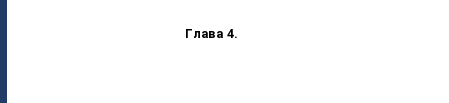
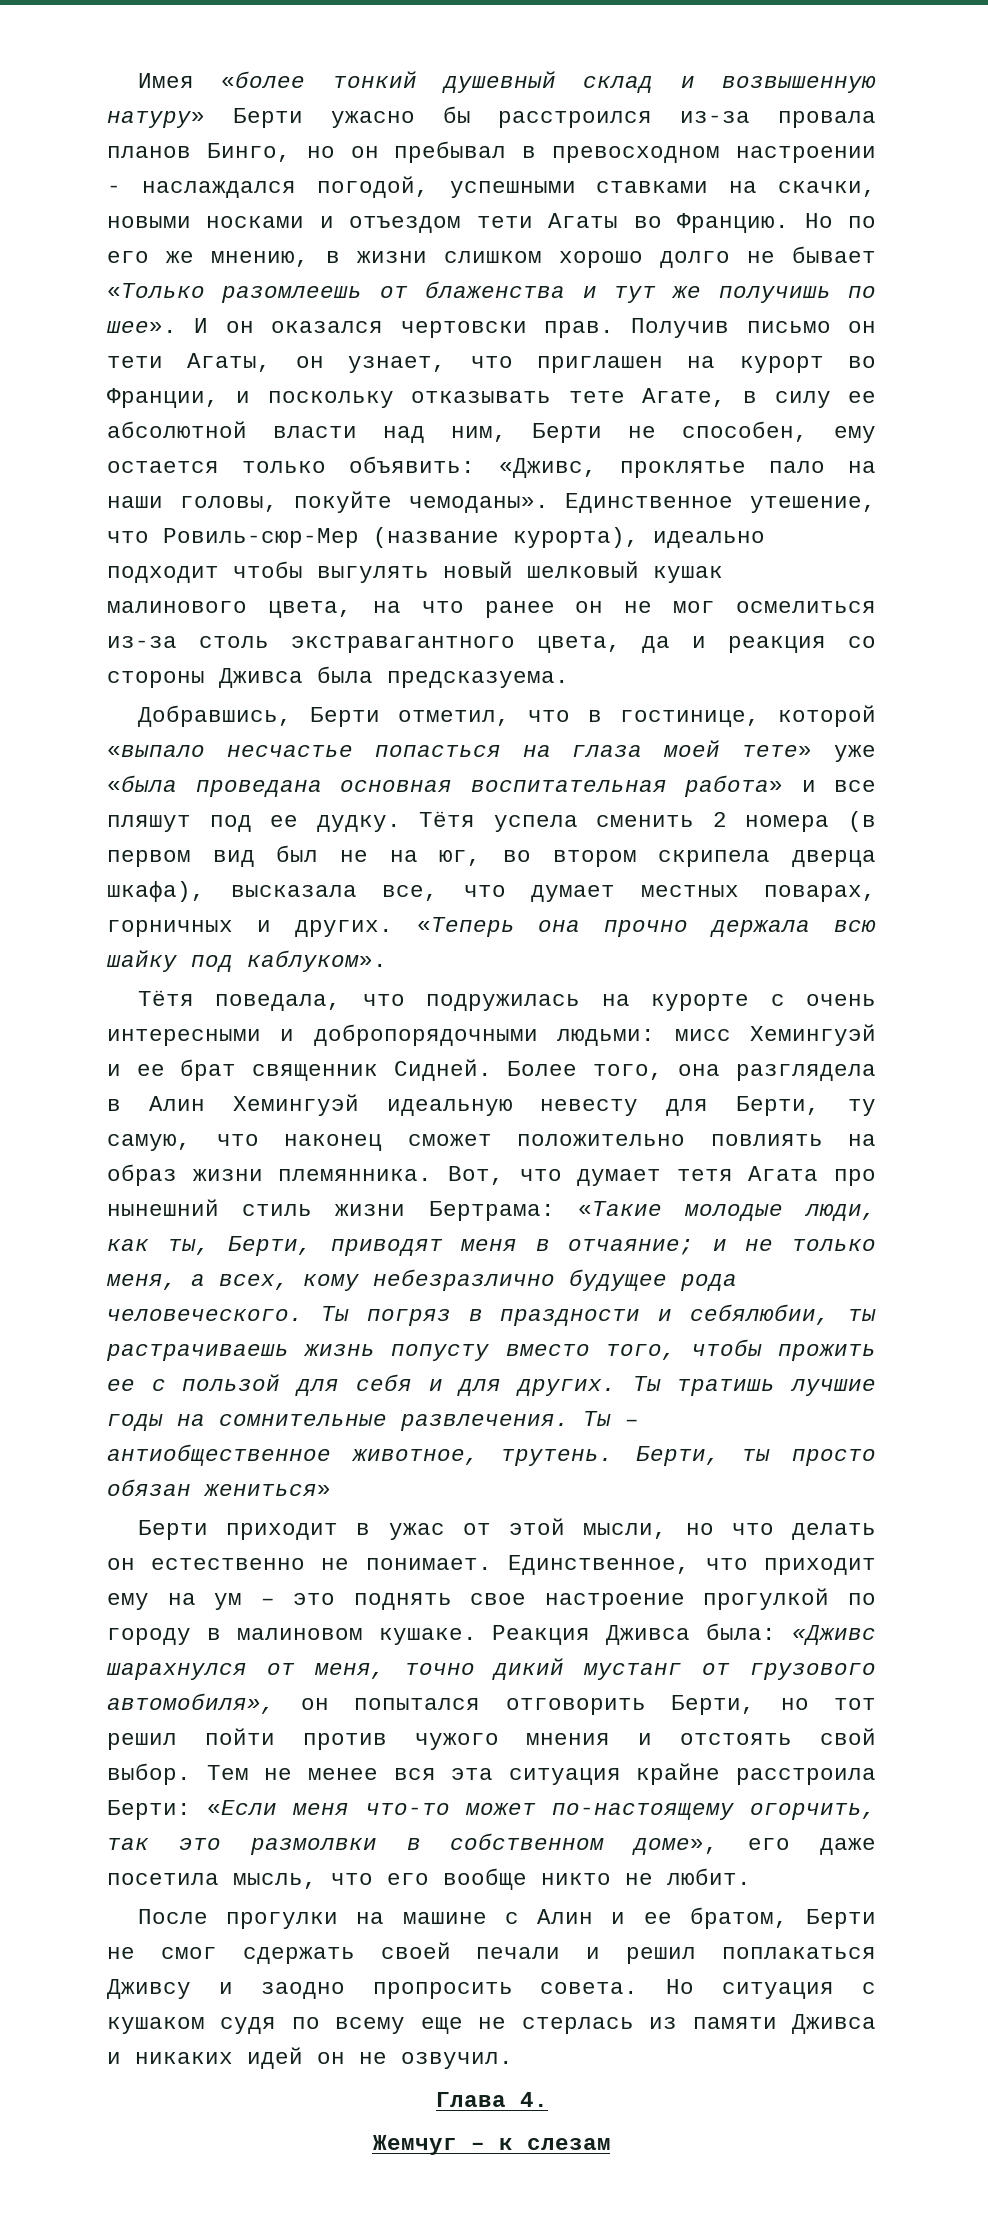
+ Имея «более тонкий душевный склад и возвышенную натуру» Берти ужасно бы расстроился из-за провала планов Бинго, но он пребывал в превосходном настроении - наслаждался погодой, успешными ставками на скачки, новыми носками и отъездом тети Агаты во Францию. Но по его же мнению, в жизни слишком хорошо долго не бывает «Только разомлеешь от блаженства и тут же получишь по шее». И он оказался чертовски прав. Получив письмо он тети Агаты, он узнает, что приглашен на курорт во Франции, и поскольку отказывать тете Агате, в силу ее абсолютной власти над ним, Берти не способен, ему остается только объявить: «Дживс, проклятье пало на наши головы, покуйте чемоданы». Единственное утешение, что Ровиль-сюр-Мер (название курорта), идеально подходит чтобы выгулять новый шелковый кушак малинового цвета, на что ранее он не мог осмелиться из-за столь экстравагантного цвета, да и реакция со стороны Дживса была предсказуема.
+ Добравшись, Берти отметил, что в гостинице, которой «выпало несчастье попасться на глаза моей тете» уже «была проведана основная воспитательная работа» и все пляшут под ее дудку. Тётя успела сменить 2 номера (в первом вид был не на юг, во втором скрипела дверца шкафа), высказала все, что думает местных поварах, горничных и других. «Теперь она прочно держала всю шайку под каблуком».
+ Тётя поведала, что подружилась на курорте с очень интересными и добропорядочными людьми: мисс Хемингуэй и ее брат священник Сидней. Более того, она разглядела в Алин Хемингуэй идеальную невесту для Берти, ту самую, что наконец сможет положительно повлиять на образ жизни племянника. Вот, что думает тетя Агата про нынешний стиль жизни Бертрама: «Такие молодые люди, как ты, Берти, приводят меня в отчаяние; и не только меня, а всех, кому небезразлично будущее рода человеческого. Ты погряз в праздности и себялюбии, ты растрачиваешь жизнь попусту вместо того, чтобы прожить ее с пользой для себя и для других. Ты тратишь лучшие годы на сомнительные развлечения. Ты – антиобщественное животное, трутень. Берти, ты просто обязан жениться»
+ Берти приходит в ужас от этой мысли, но что делать он естественно не понимает. Единственное, что приходит ему на ум – это поднять свое настроение прогулкой по городу в малиновом кушаке. Реакция Дживса была: «Дживс шарахнулся от меня, точно дикий мустанг от грузового автомобиля», он попытался отговорить Берти, но тот решил пойти против чужого мнения и отстоять свой выбор. Тем не менее вся эта ситуация крайне расстроила Берти: «Если меня что-то может по-настоящему огорчить, так это размолвки в собственном доме», его даже посетила мысль, что его вообще никто не любит.
+ После прогулки на машине с Алин и ее братом, Берти не смог сдержать своей печали и решил поплакаться Дживсу и заодно пропросить совета. Но ситуация с кушаком судя по всему еще не стерлась из памяти Дживса и никаких идей он не озвучил.
  Глава 4.
+ Жемчуг – к слезам

